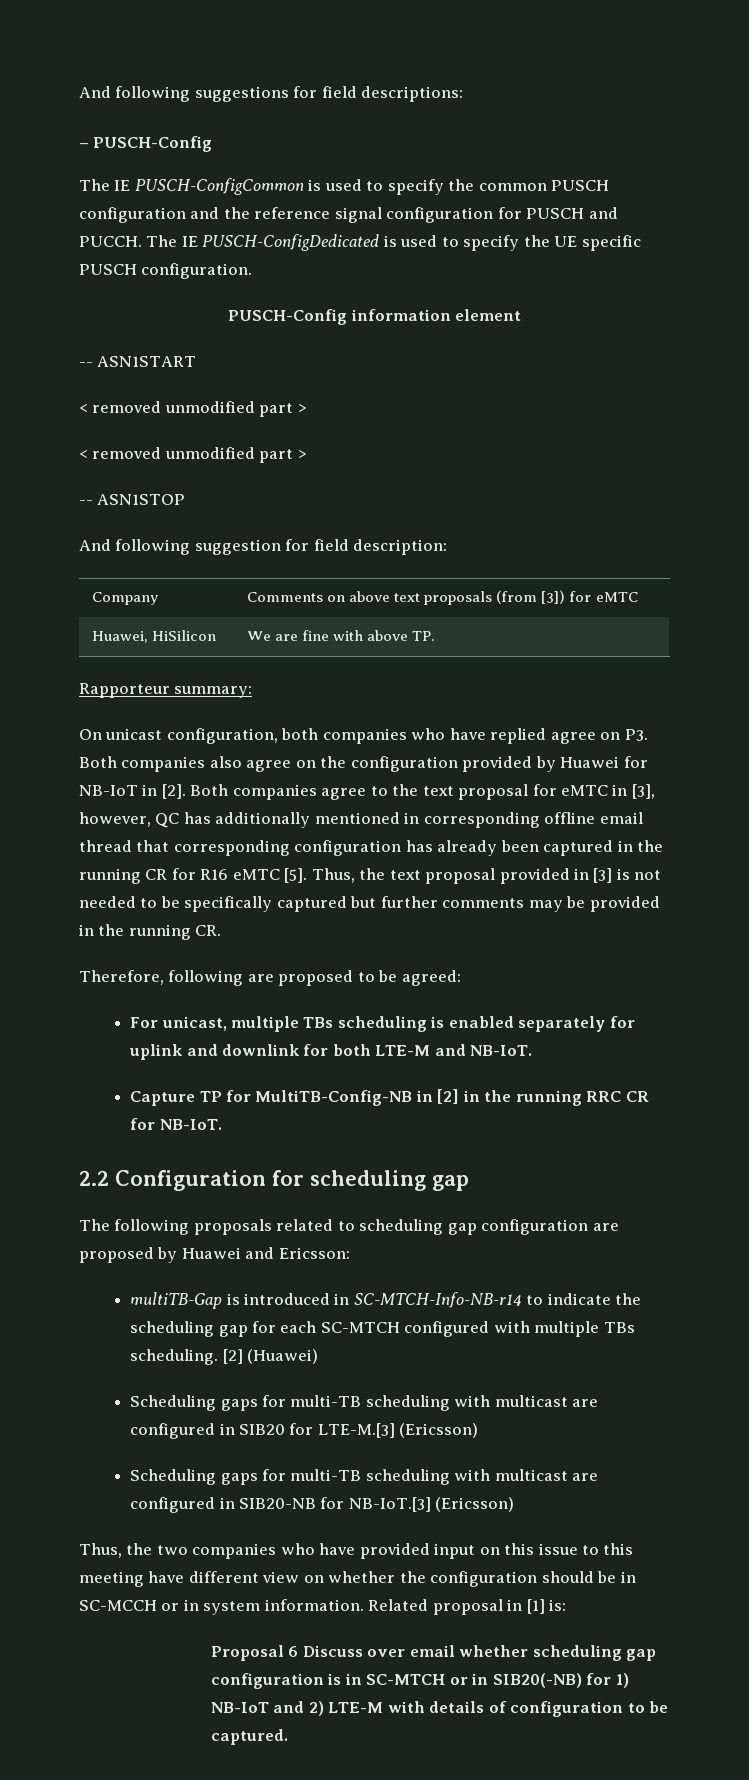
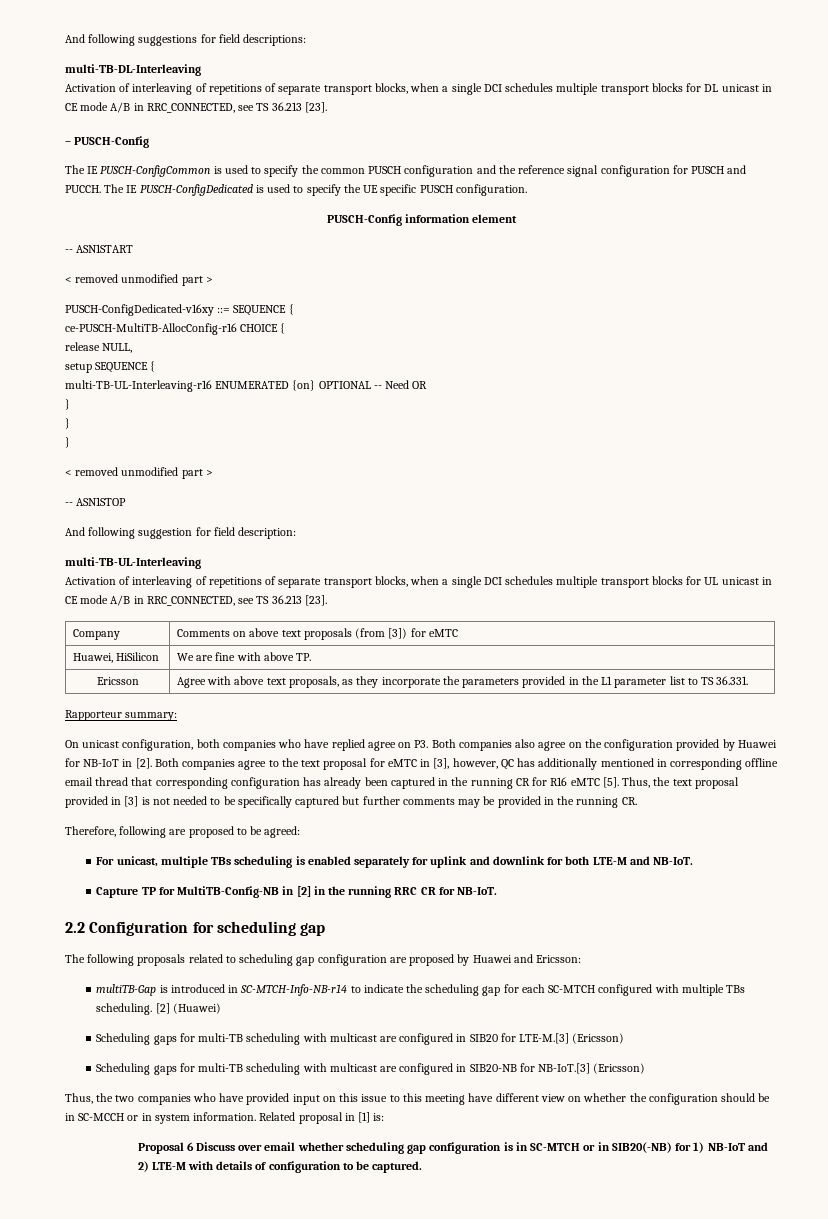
+ multi-TB-DL-Interleaving
+ Activation of interleaving of repetitions of separate transport blocks, when a single DCI schedules multiple transport blocks for DL unicast in CE mode A/B in RRC_CONNECTED, see TS 36.213 [23].
+ PUSCH-ConfigDedicated-v16xy ::= SEQUENCE {
+ ce-PUSCH-MultiTB-AllocConfig-r16 CHOICE {
+ release NULL,
+ setup SEQUENCE {
+ multi-TB-UL-Interleaving-r16 ENUMERATED {on} OPTIONAL -- Need OR
+ }
+ }
+ }
+ multi-TB-UL-Interleaving
+ Activation of interleaving of repetitions of separate transport blocks, when a single DCI schedules multiple transport blocks for UL unicast in CE mode A/B in RRC_CONNECTED, see TS 36.213 [23].
+ Ericsson | Agree with above text proposals, as they incorporate the parameters provided in the L1 parameter list to TS 36.331.

